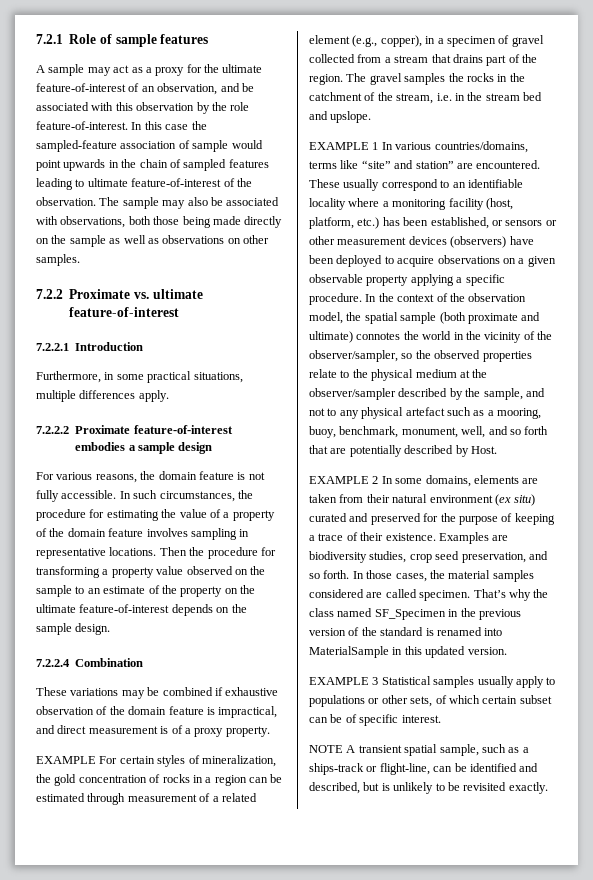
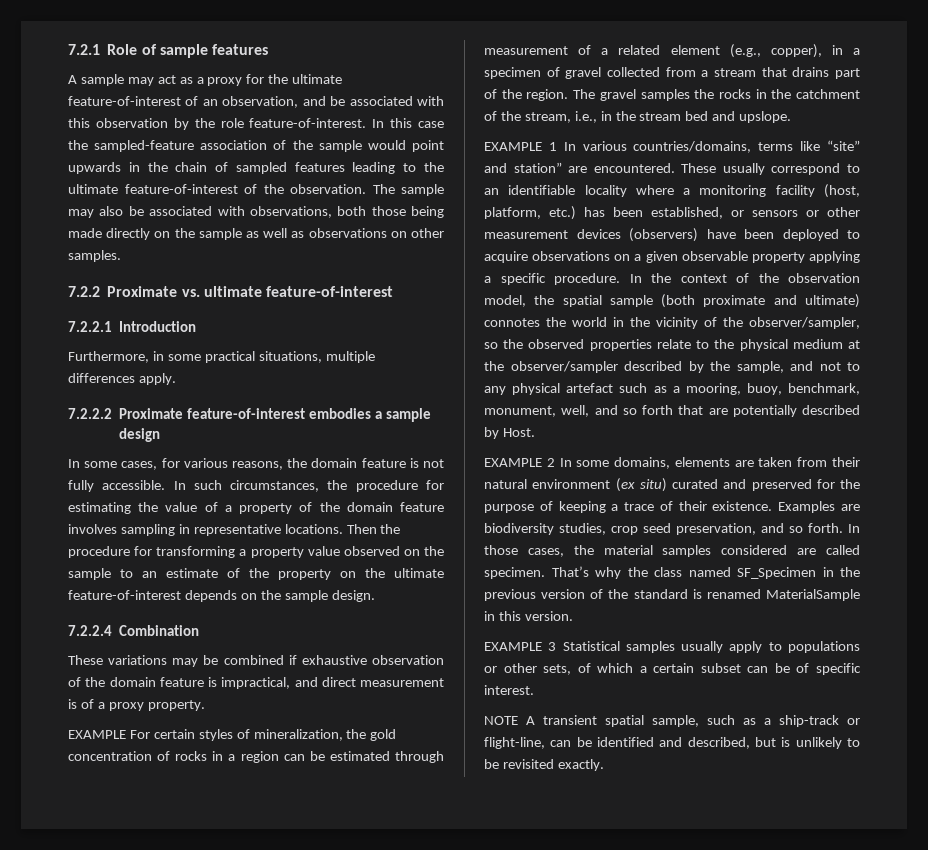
- In this case the sampled-feature association of sample would point upwards in the chain of sampled features leading to ultimate feature-of-interest of the observation.
+ In this case the sampled-feature association of the sample would point upwards in the chain of sampled features leading to the ultimate feature-of-interest of the observation.
- For various reasons, the domain feature is not fully accessible.
+ In some cases, for various reasons, the domain feature is not fully accessible.
- The gravel samples the rocks in the catchment of the stream, i.e. in the stream bed and upslope.
+ The gravel samples the rocks in the catchment of the stream, i.e., in the stream bed and upslope.
- That’s why the class named SF_Specimen in the previous version of the standard is renamed into MaterialSample in this updated version.
+ That’s why the class named SF_Specimen in the previous version of the standard is renamed MaterialSample in this version.
- EXAMPLE 3 Statistical samples usually apply to populations or other sets, of which certain subset can be of specific interest.
+ EXAMPLE 3 Statistical samples usually apply to populations or other sets, of which a certain subset can be of specific interest.
- NOTE A transient spatial sample, such as a ships-track or flight-line, can be identified and described, but is unlikely to be revisited exactly.
+ NOTE A transient spatial sample, such as a ship-track or flight-line, can be identified and described, but is unlikely to be revisited exactly.

